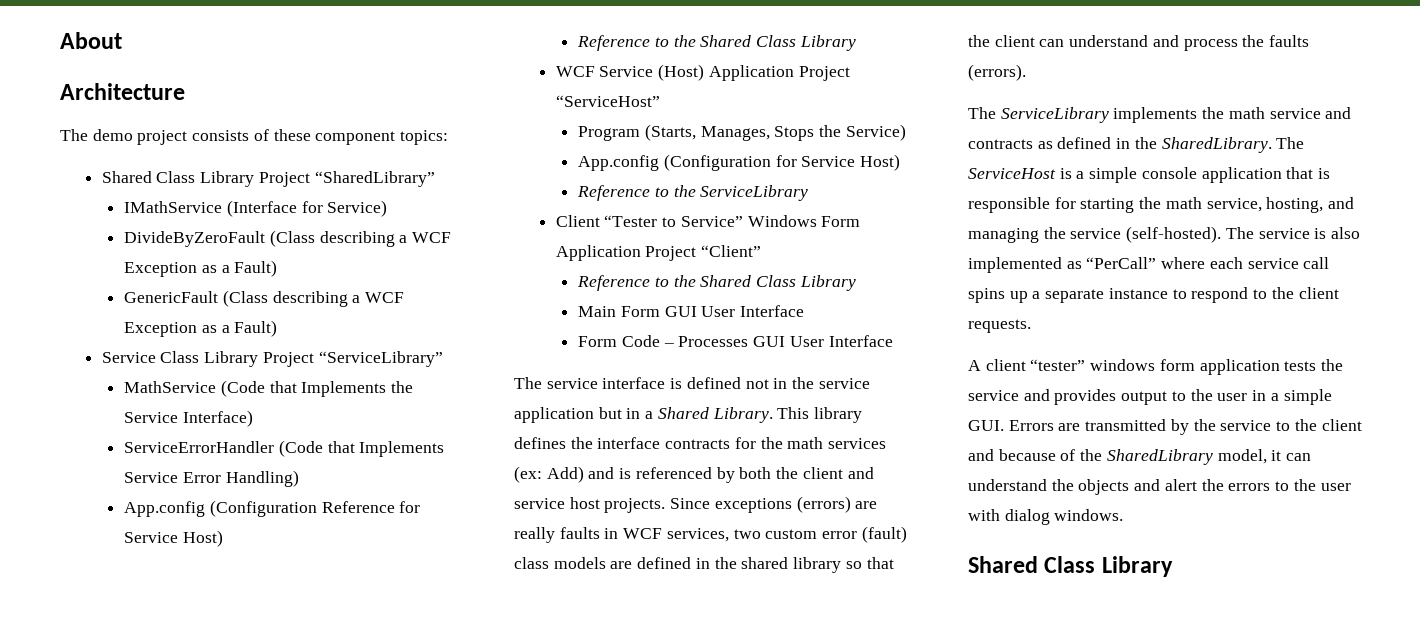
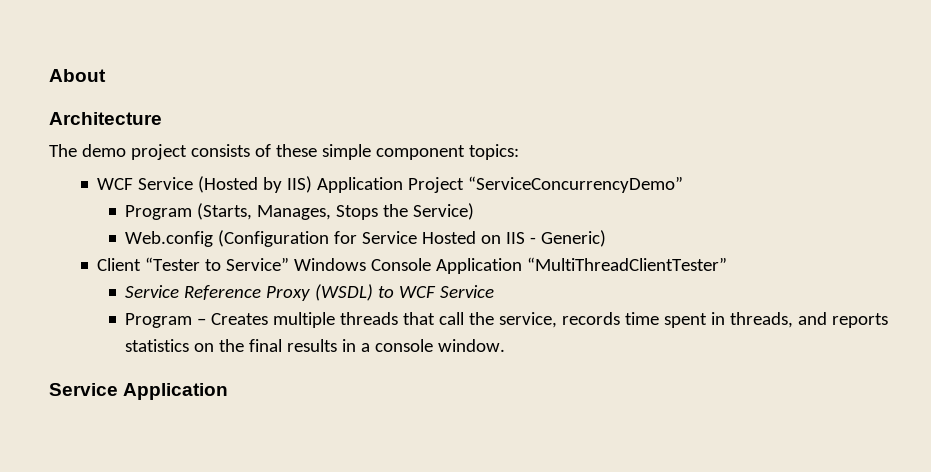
- The demo project consists of these component topics:
+ The demo project consists of these simple component topics:
- Shared Class Library Project “SharedLibrary”
- IMathService (Interface for Service)
- DivideByZeroFault (Class describing a WCF Exception as a Fault)
- GenericFault (Class describing a WCF Exception as a Fault)
- Service Class Library Project “ServiceLibrary”
- MathService (Code that Implements the Service Interface)
- ServiceErrorHandler (Code that Implements Service Error Handling)
- App.config (Configuration Reference for Service Host)
- Reference to the Shared Class Library
- WCF Service (Host) Application Project “ServiceHost”
+ WCF Service (Hosted by IIS) Application Project “ServiceConcurrencyDemo”
- App.config (Configuration for Service Host)
- Reference to the ServiceLibrary
+ Web.config (Configuration for Service Hosted on IIS - Generic)
- Client “Tester to Service” Windows Form Application Project “Client”
- Reference to the Shared Class Library
- Main Form GUI User Interface
- Form Code – Processes GUI User Interface
- The service interface is defined not in the service application but in a Shared Library. This library defines the interface contracts for the math services (ex: Add) and is referenced by both the client and service host projects. Since exceptions (errors) are really faults in WCF services, two custom error (fault) class models are defined in the shared library so that the client can understand and process the faults (errors).
- The ServiceLibrary implements the math service and contracts as defined in the SharedLibrary. The ServiceHost is a simple console application that is responsible for starting the math service, hosting, and managing the service (self-hosted). The service is also implemented as “PerCall” where each service call spins up a separate instance to respond to the client requests.
- A client “tester” windows form application tests the service and provides output to the user in a simple GUI. Errors are transmitted by the service to the client and because of the SharedLibrary model, it can understand the objects and alert the errors to the user with dialog windows.
- Shared Class Library
+ Client “Tester to Service” Windows Console Application “MultiThreadClientTester”
+ Service Reference Proxy (WSDL) to WCF Service
+ Program – Creates multiple threads that call the service, records time spent in threads, and reports statistics on the final results in a console window.
+ Service Application

